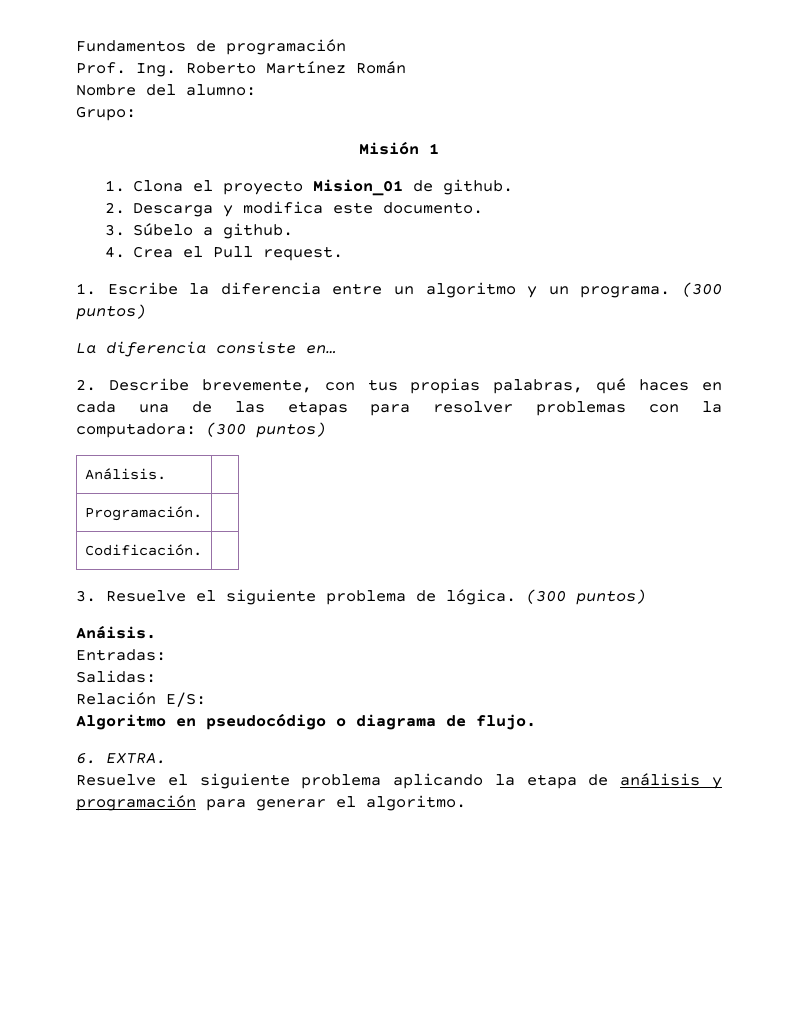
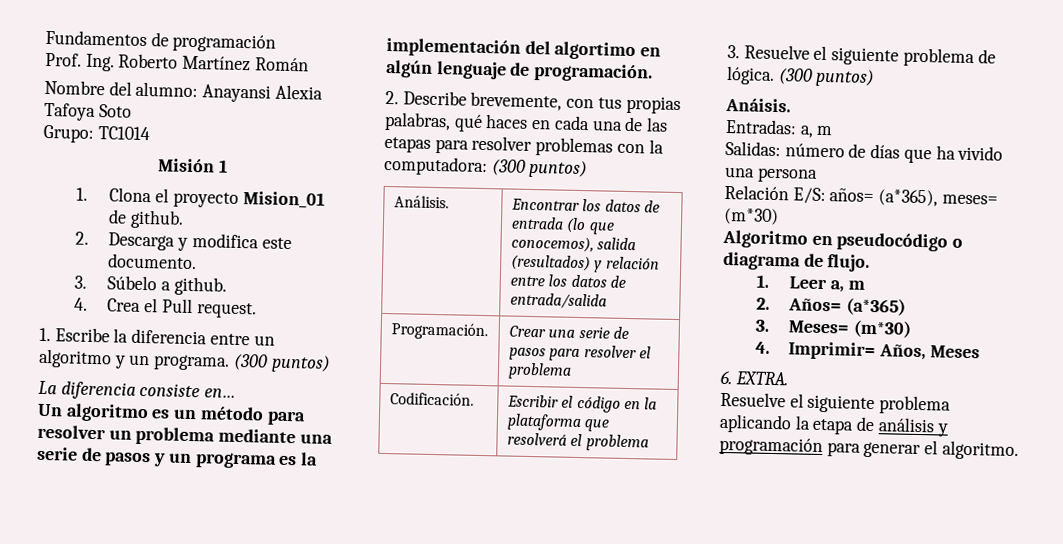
- Nombre del alumno:
+ Nombre del alumno: Anayansi Alexia Tafoya Soto
- Grupo:
+ Grupo: TC1014
+ Un algoritmo es un método para resolver un problema mediante una serie de pasos y un programa es la implementación del algortimo en algún lenguaje de programación.
- Análisis. |
- Programación. |
- Codificación. |
+ Análisis. | Encontrar los datos de entrada (lo que conocemos), salida (resultados) y relación entre los datos de entrada/salida
+ Programación. | Crear una serie de pasos para resolver el problema
+ Codificación. | Escribir el código en la plataforma que resolverá el problema
- Entradas:
+ Entradas: a, m
- Salidas:
- Relación E/S:
+ Salidas: número de días que ha vivido una persona
+ Relación E/S: años= (a*365), meses= (m*30)
+ 1. Leer a, m
+ 2. Años= (a*365)
+ 3. Meses= (m*30)
+ 4. Imprimir= Años, Meses

